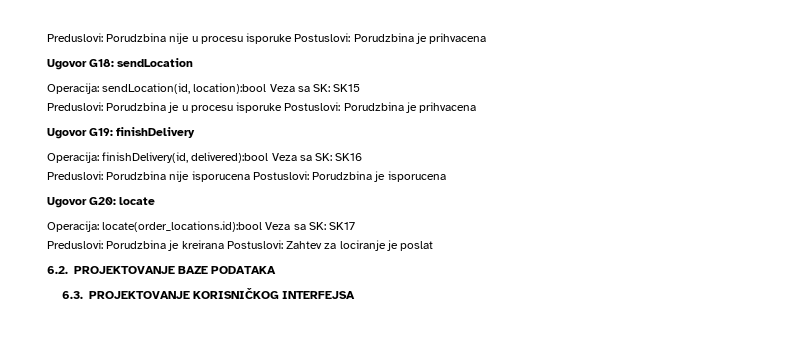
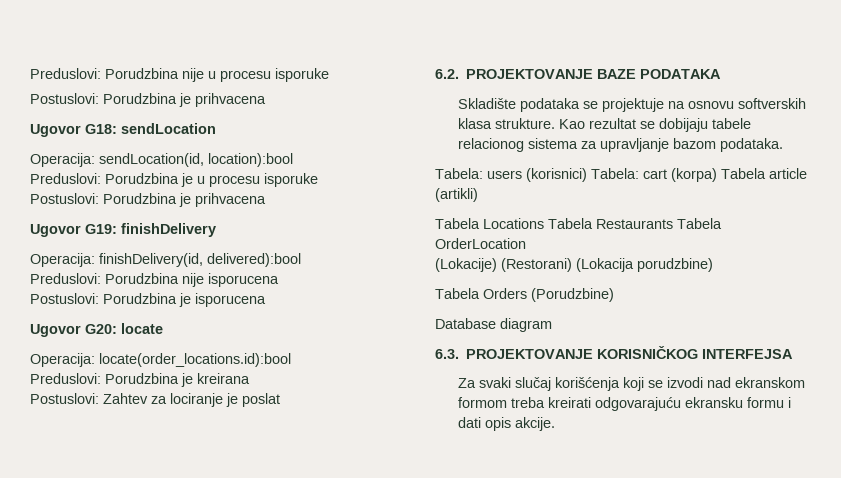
- Preduslovi: Porudzbina nije u procesu isporuke Postuslovi: Porudzbina je prihvacena
+ Preduslovi: Porudzbina nije u procesu isporuke
+ Postuslovi: Porudzbina je prihvacena
- Operacija: sendLocation(id, location):bool Veza sa SK: SK15
+ Operacija: sendLocation(id, location):bool
- Preduslovi: Porudzbina je u procesu isporuke Postuslovi: Porudzbina je prihvacena
+ Preduslovi: Porudzbina je u procesu isporuke
+ Postuslovi: Porudzbina je prihvacena
- Operacija: finishDelivery(id, delivered):bool Veza sa SK: SK16
+ Operacija: finishDelivery(id, delivered):bool
- Preduslovi: Porudzbina nije isporucena Postuslovi: Porudzbina je isporucena
+ Preduslovi: Porudzbina nije isporucena
+ Postuslovi: Porudzbina je isporucena
- Operacija: locate(order_locations.id):bool Veza sa SK: SK17
+ Operacija: locate(order_locations.id):bool
- Preduslovi: Porudzbina je kreirana Postuslovi: Zahtev za lociranje je poslat
+ Preduslovi: Porudzbina je kreirana
+ Postuslovi: Zahtev za lociranje je poslat
+ Skladište podataka se projektuje na osnovu softverskih klasa strukture. Kao rezultat se dobijaju tabele relacionog sistema za upravljanje bazom podataka.
+ Tabela: users (korisnici) Tabela: cart (korpa) Tabela article (artikli)
+ Tabela Locations Tabela Restaurants Tabela OrderLocation
+ (Lokacije) (Restorani) (Lokacija porudzbine)
+ Tabela Orders (Porudzbine)
+ Database diagram
  6.3. PROJEKTOVANJE KORISNIČKOG INTERFEJSA
+ Za svaki slučaj korišćenja koji se izvodi nad ekranskom formom treba kreirati odgovarajuću ekransku formu i dati opis akcije.

